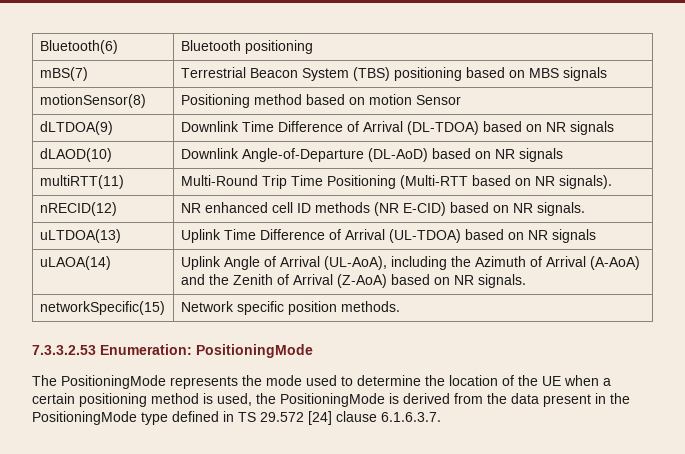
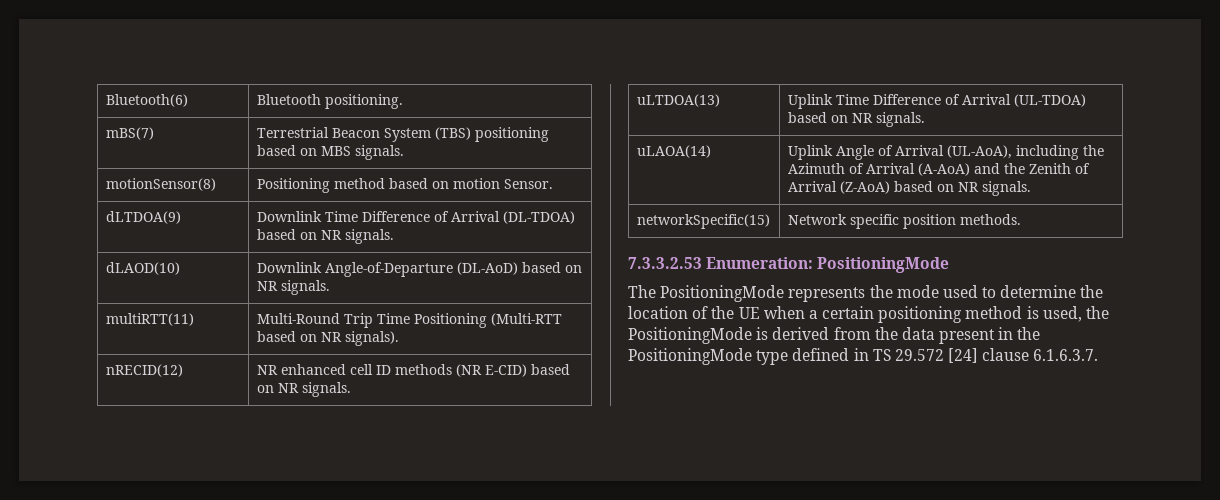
- Bluetooth(6) | Bluetooth positioning
+ Bluetooth(6) | Bluetooth positioning.
- mBS(7) | Terrestrial Beacon System (TBS) positioning based on MBS signals
+ mBS(7) | Terrestrial Beacon System (TBS) positioning based on MBS signals.
- motionSensor(8) | Positioning method based on motion Sensor
+ motionSensor(8) | Positioning method based on motion Sensor.
- dLTDOA(9) | Downlink Time Difference of Arrival (DL-TDOA) based on NR signals
+ dLTDOA(9) | Downlink Time Difference of Arrival (DL-TDOA) based on NR signals.
- dLAOD(10) | Downlink Angle-of-Departure (DL-AoD) based on NR signals
+ dLAOD(10) | Downlink Angle-of-Departure (DL-AoD) based on NR signals.
- uLTDOA(13) | Uplink Time Difference of Arrival (UL-TDOA) based on NR signals
+ uLTDOA(13) | Uplink Time Difference of Arrival (UL-TDOA) based on NR signals.

